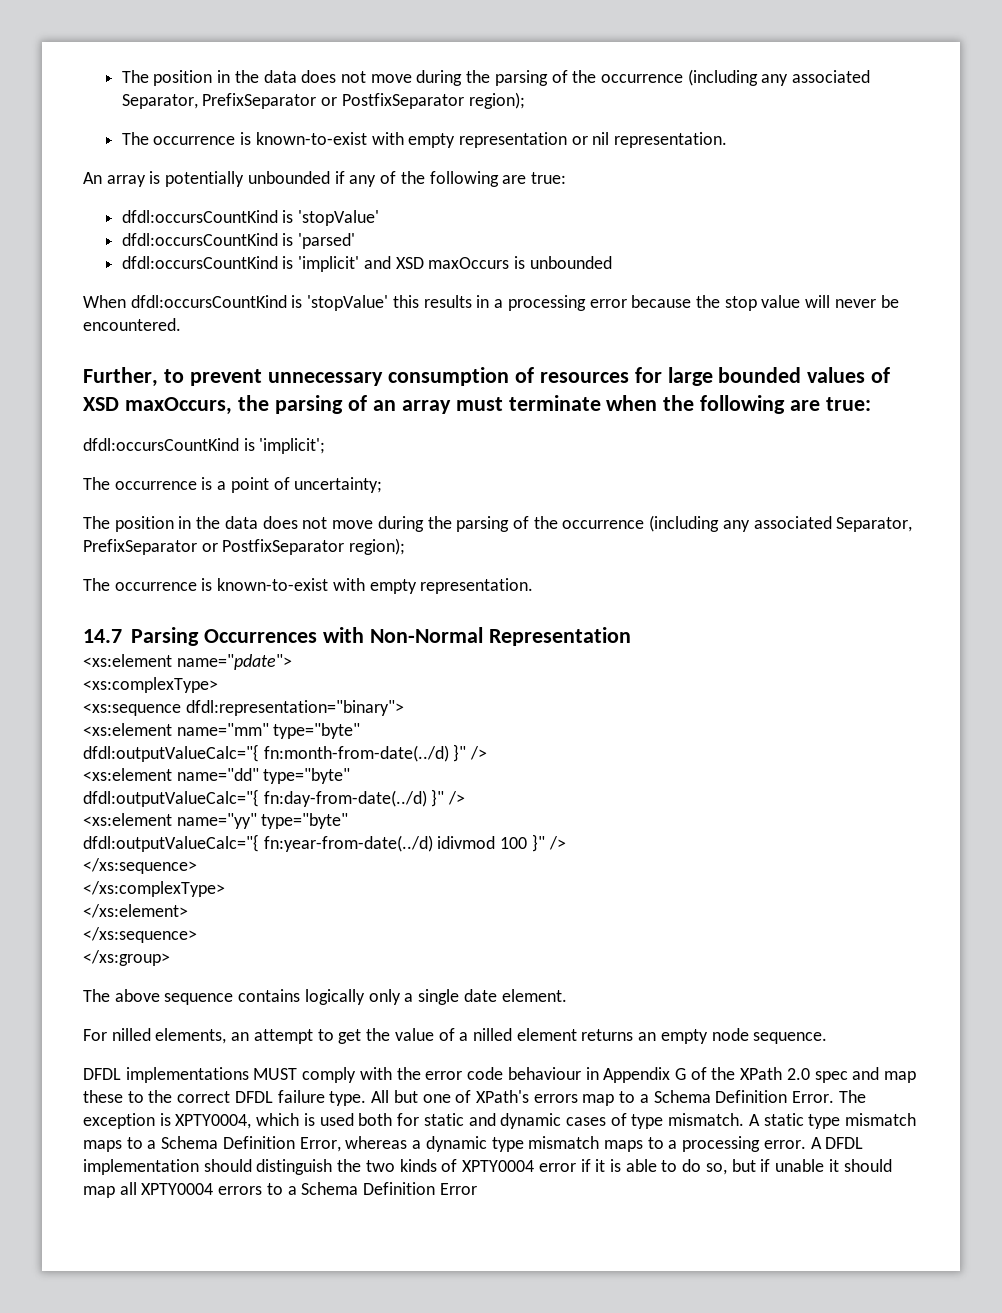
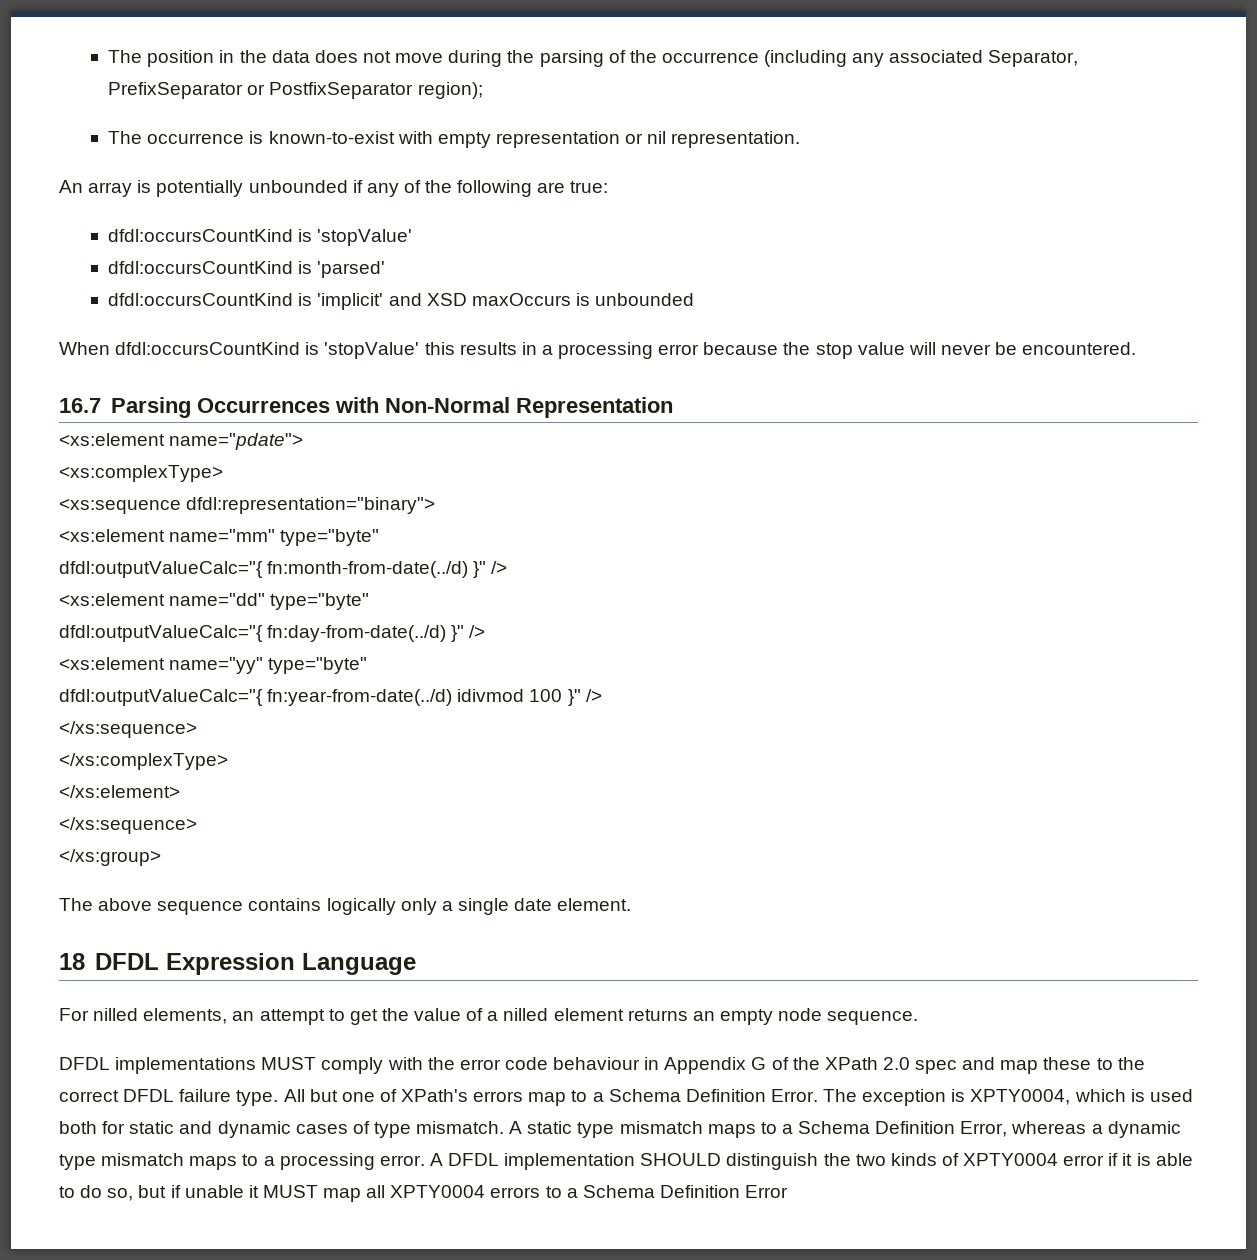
- Further, to prevent unnecessary consumption of resources for large bounded values of XSD maxOccurs, the parsing of an array must terminate when the following are true:
- dfdl:occursCountKind is 'implicit';
- The occurrence is a point of uncertainty;
- The position in the data does not move during the parsing of the occurrence (including any associated Separator, PrefixSeparator or PostfixSeparator region);
- The occurrence is known-to-exist with empty representation.
- 14.7 Parsing Occurrences with Non-Normal Representation
+ 16.7 Parsing Occurrences with Non-Normal Representation
+ 18 DFDL Expression Language
- A DFDL implementation should distinguish the two kinds of XPTY0004 error if it is able to do so, but if unable it should map all XPTY0004 errors to a Schema Definition Error
+ A DFDL implementation SHOULD distinguish the two kinds of XPTY0004 error if it is able to do so, but if unable it MUST map all XPTY0004 errors to a Schema Definition Error

